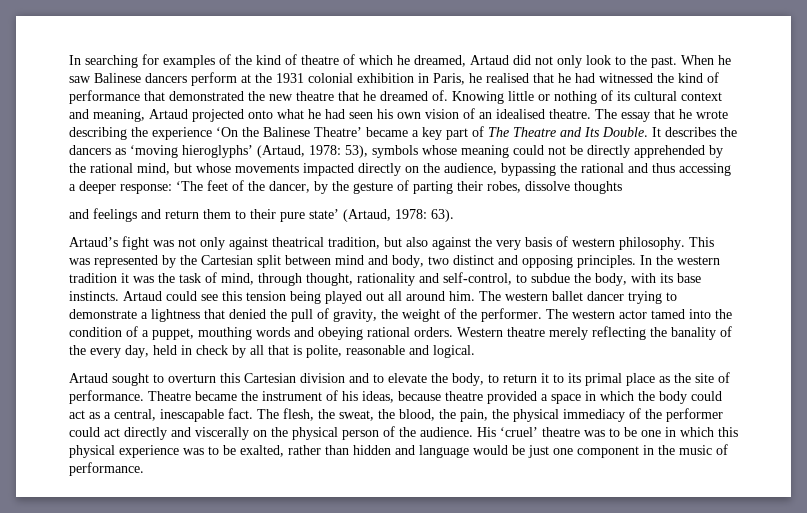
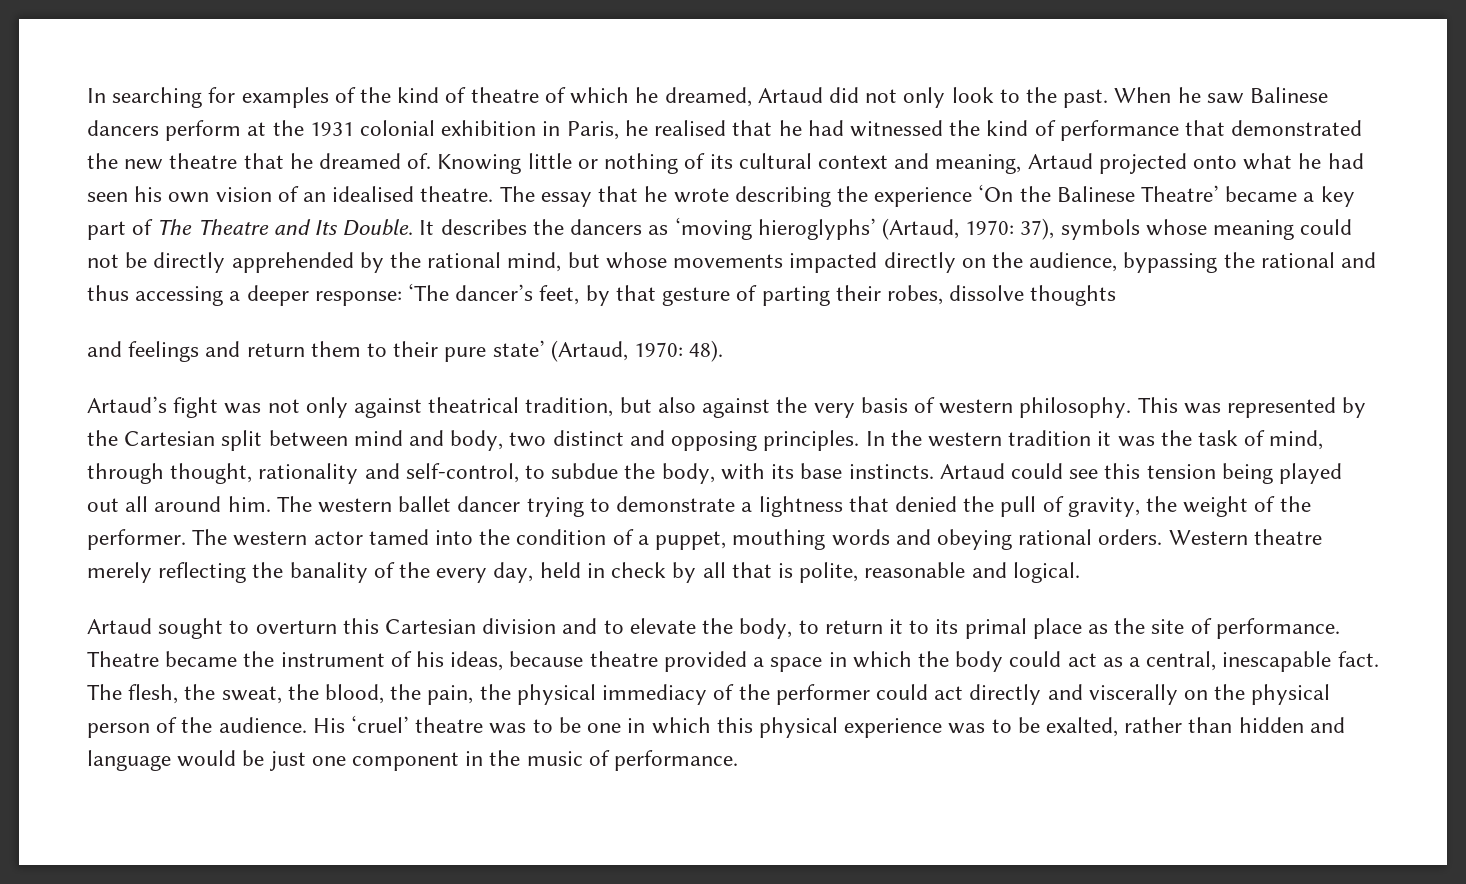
- It describes the dancers as ‘moving hieroglyphs’ (Artaud, 1978: 53), symbols whose meaning could not be directly apprehended by the rational mind, but whose movements impacted directly on the audience, bypassing the rational and thus accessing a deeper response: ‘The feet of the dancer, by the gesture of parting their robes, dissolve thoughts
+ It describes the dancers as ‘moving hieroglyphs’ (Artaud, 1970: 37), symbols whose meaning could not be directly apprehended by the rational mind, but whose movements impacted directly on the audience, bypassing the rational and thus accessing a deeper response: ‘The dancer’s feet, by that gesture of parting their robes, dissolve thoughts
- and feelings and return them to their pure state’ (Artaud, 1978: 63).
+ and feelings and return them to their pure state’ (Artaud, 1970: 48).

